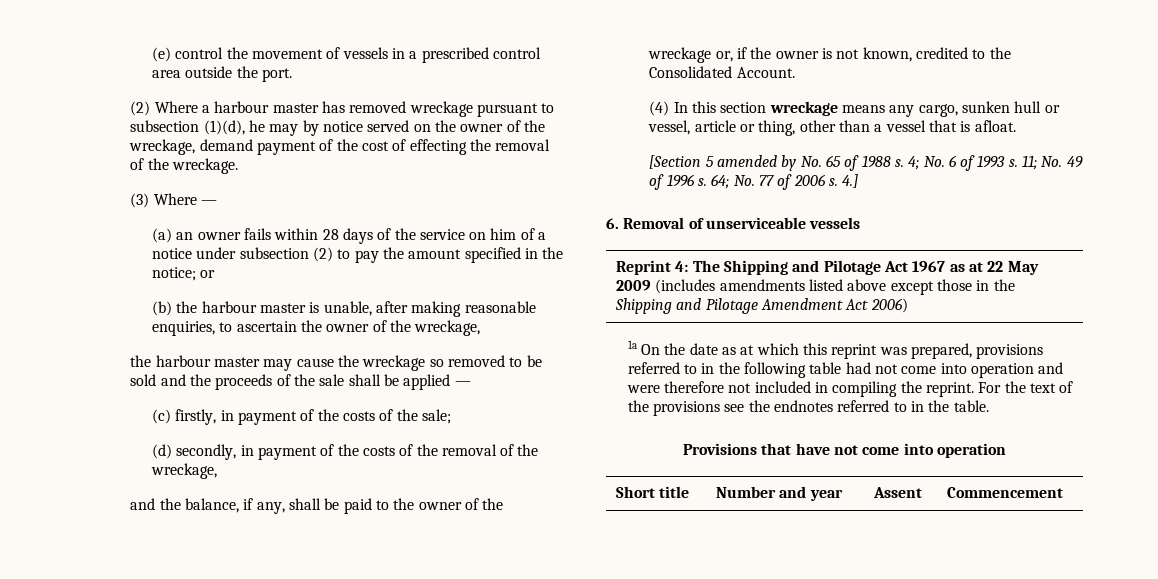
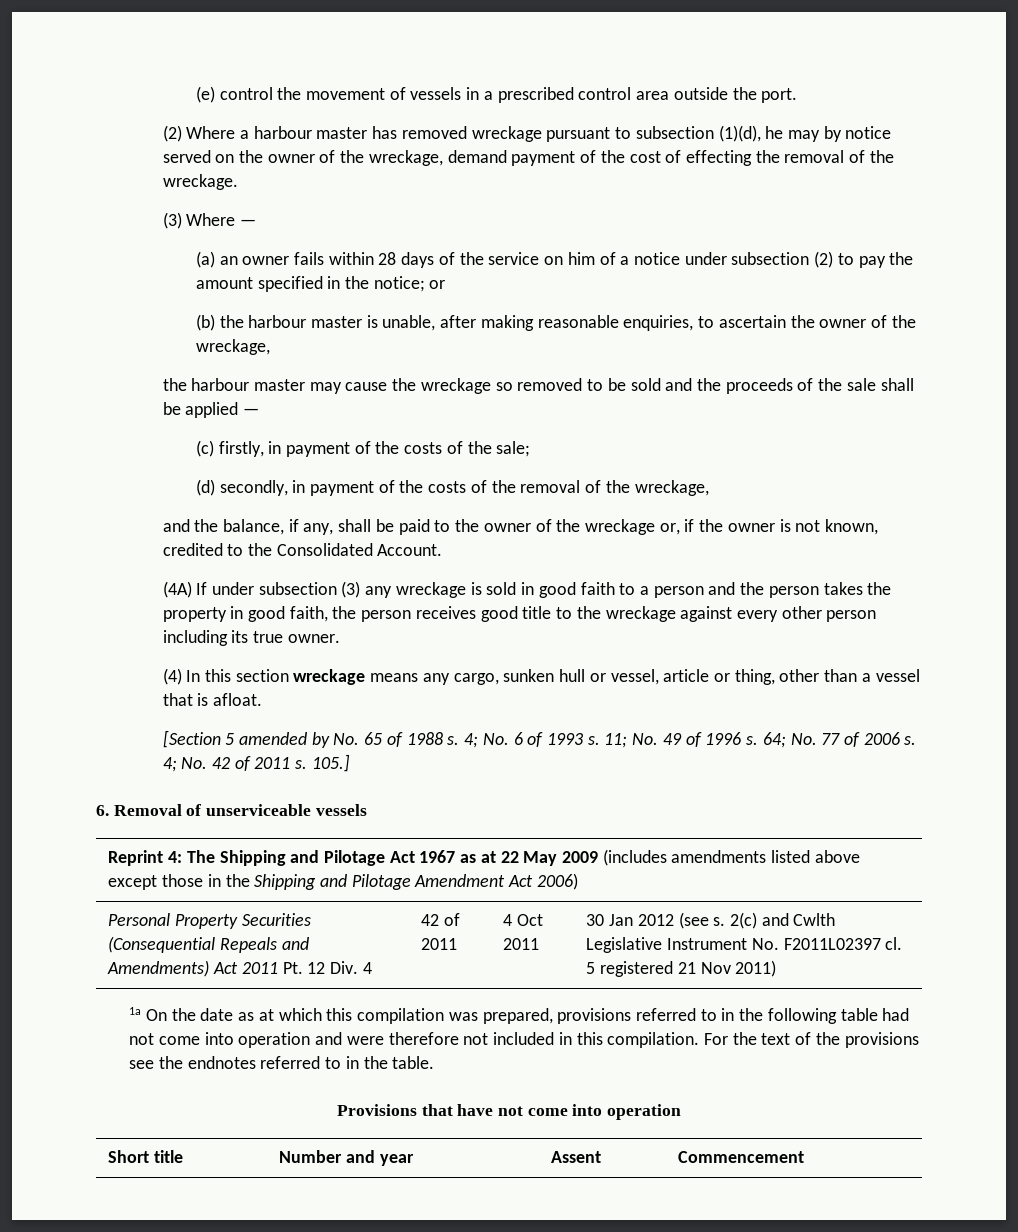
+ (4A) If under subsection (3) any wreckage is sold in good faith to a person and the person takes the property in good faith, the person receives good title to the wreckage against every other person including its true owner.
- 4.]
+ 4; No. 42 of 2011 s. 105.]
+ Personal Property Securities (Consequential Repeals and Amendments) Act 2011 Pt. 12 Div. 4 | 42 of 2011 | 4 Oct 2011 | 30 Jan 2012 (see s. 2(c) and Cwlth Legislative Instrument No. F2011L02397 cl. 5 registered 21 Nov 2011)
- 1a On the date as at which this reprint was prepared, provisions referred to in the following table had not come into operation and were therefore not included in compiling the reprint.
+ 1a On the date as at which this compilation was prepared, provisions referred to in the following table had not come into operation and were therefore not included in this compilation.

